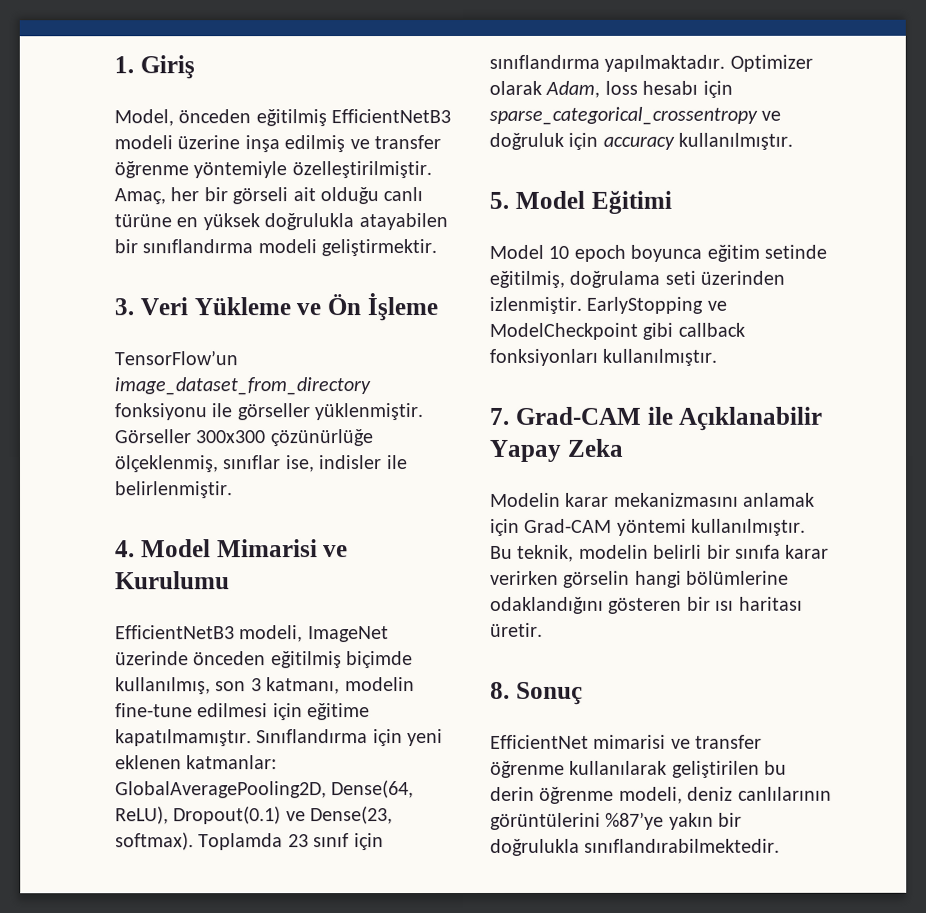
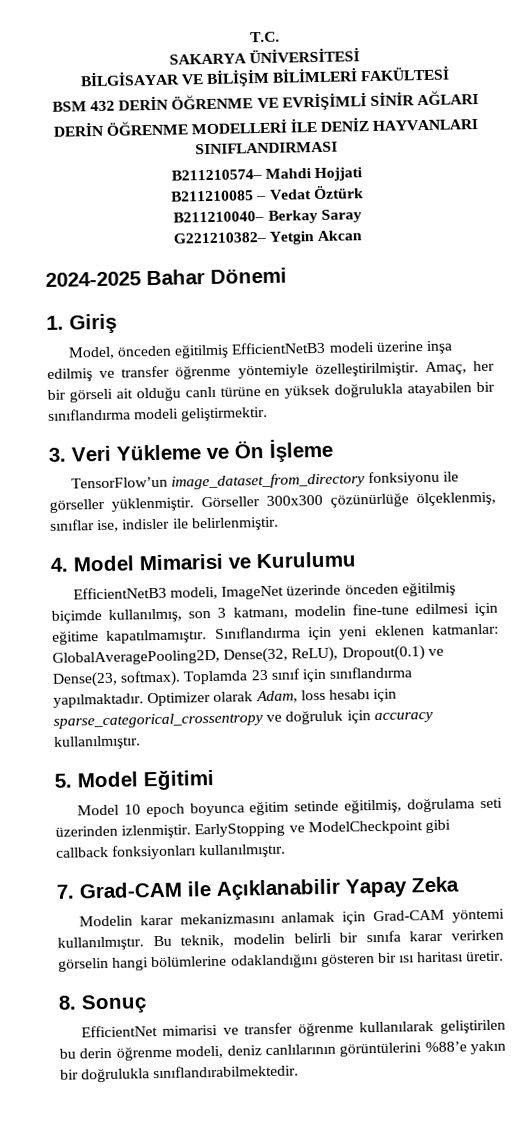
+ T.C.
+ SAKARYA ÜNİVERSİTESİ
+ BİLGİSAYAR VE BİLİŞİM BİLİMLERİ FAKÜLTESİ
+ BSM 432 DERİN ÖĞRENME VE EVRİŞİMLİ SİNİR AĞLARI
+ DERİN ÖĞRENME MODELLERİ İLE DENİZ HAYVANLARI SINIFLANDIRMASI
+ B211210574– Mahdi Hojjati
+ B211210085 – Vedat Öztürk
+ B211210040– Berkay Saray
+ G221210382– Yetgin Akcan
+ 2024-2025 Bahar Dönemi
- Sınıflandırma için yeni eklenen katmanlar: GlobalAveragePooling2D, Dense(64, ReLU), Dropout(0.1) ve Dense(23, softmax).
+ Sınıflandırma için yeni eklenen katmanlar: GlobalAveragePooling2D, Dense(32, ReLU), Dropout(0.1) ve Dense(23, softmax).
- EfficientNet mimarisi ve transfer öğrenme kullanılarak geliştirilen bu derin öğrenme modeli, deniz canlılarının görüntülerini %87’ye yakın bir doğrulukla sınıflandırabilmektedir.
+ EfficientNet mimarisi ve transfer öğrenme kullanılarak geliştirilen bu derin öğrenme modeli, deniz canlılarının görüntülerini %88’e yakın bir doğrulukla sınıflandırabilmektedir.

